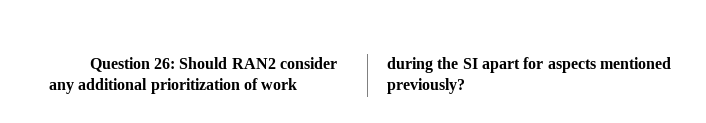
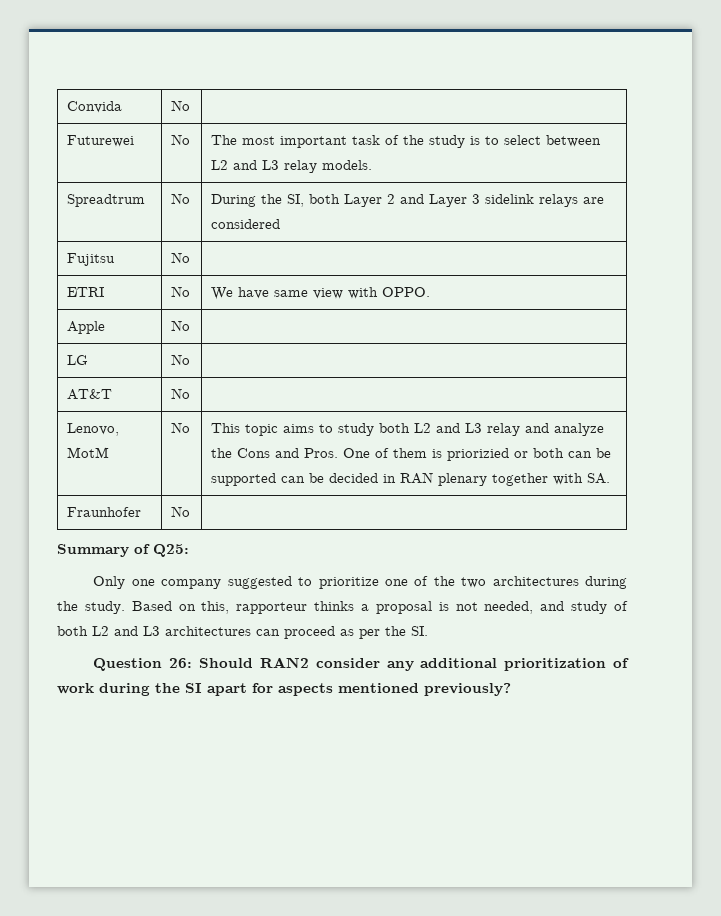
+ Convida | No |
+ Futurewei | No | The most important task of the study is to select between L2 and L3 relay models.
+ Spreadtrum | No | During the SI, both Layer 2 and Layer 3 sidelink relays are considered
+ Fujitsu | No |
+ ETRI | No | We have same view with OPPO.
+ Apple | No |
+ LG | No |
+ AT&T | No |
+ Lenovo, MotM | No | This topic aims to study both L2 and L3 relay and analyze the Cons and Pros. One of them is priorizied or both can be supported can be decided in RAN plenary together with SA.
+ Fraunhofer | No |
+ Summary of Q25:
+ Only one company suggested to prioritize one of the two architectures during the study. Based on this, rapporteur thinks a proposal is not needed, and study of both L2 and L3 architectures can proceed as per the SI.

